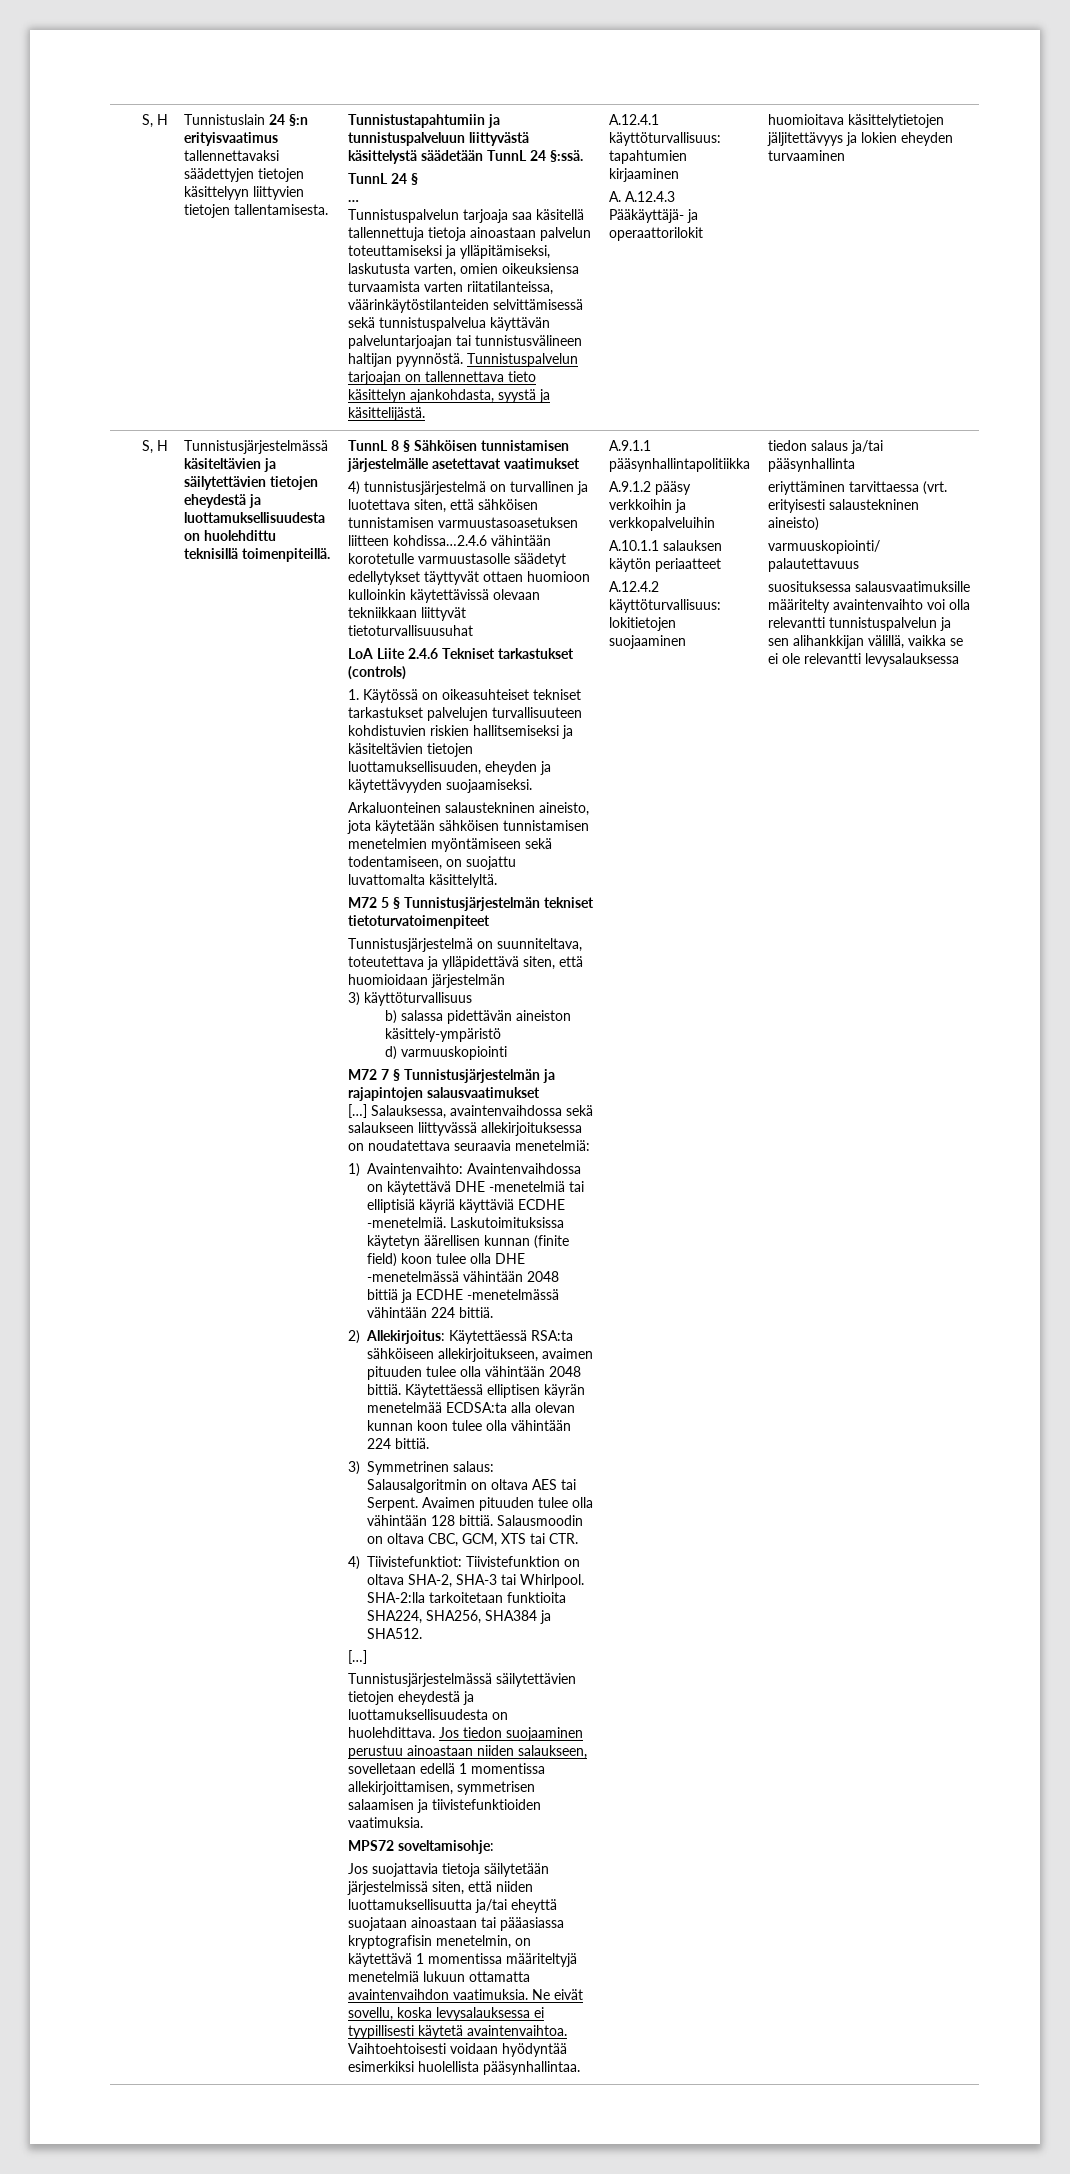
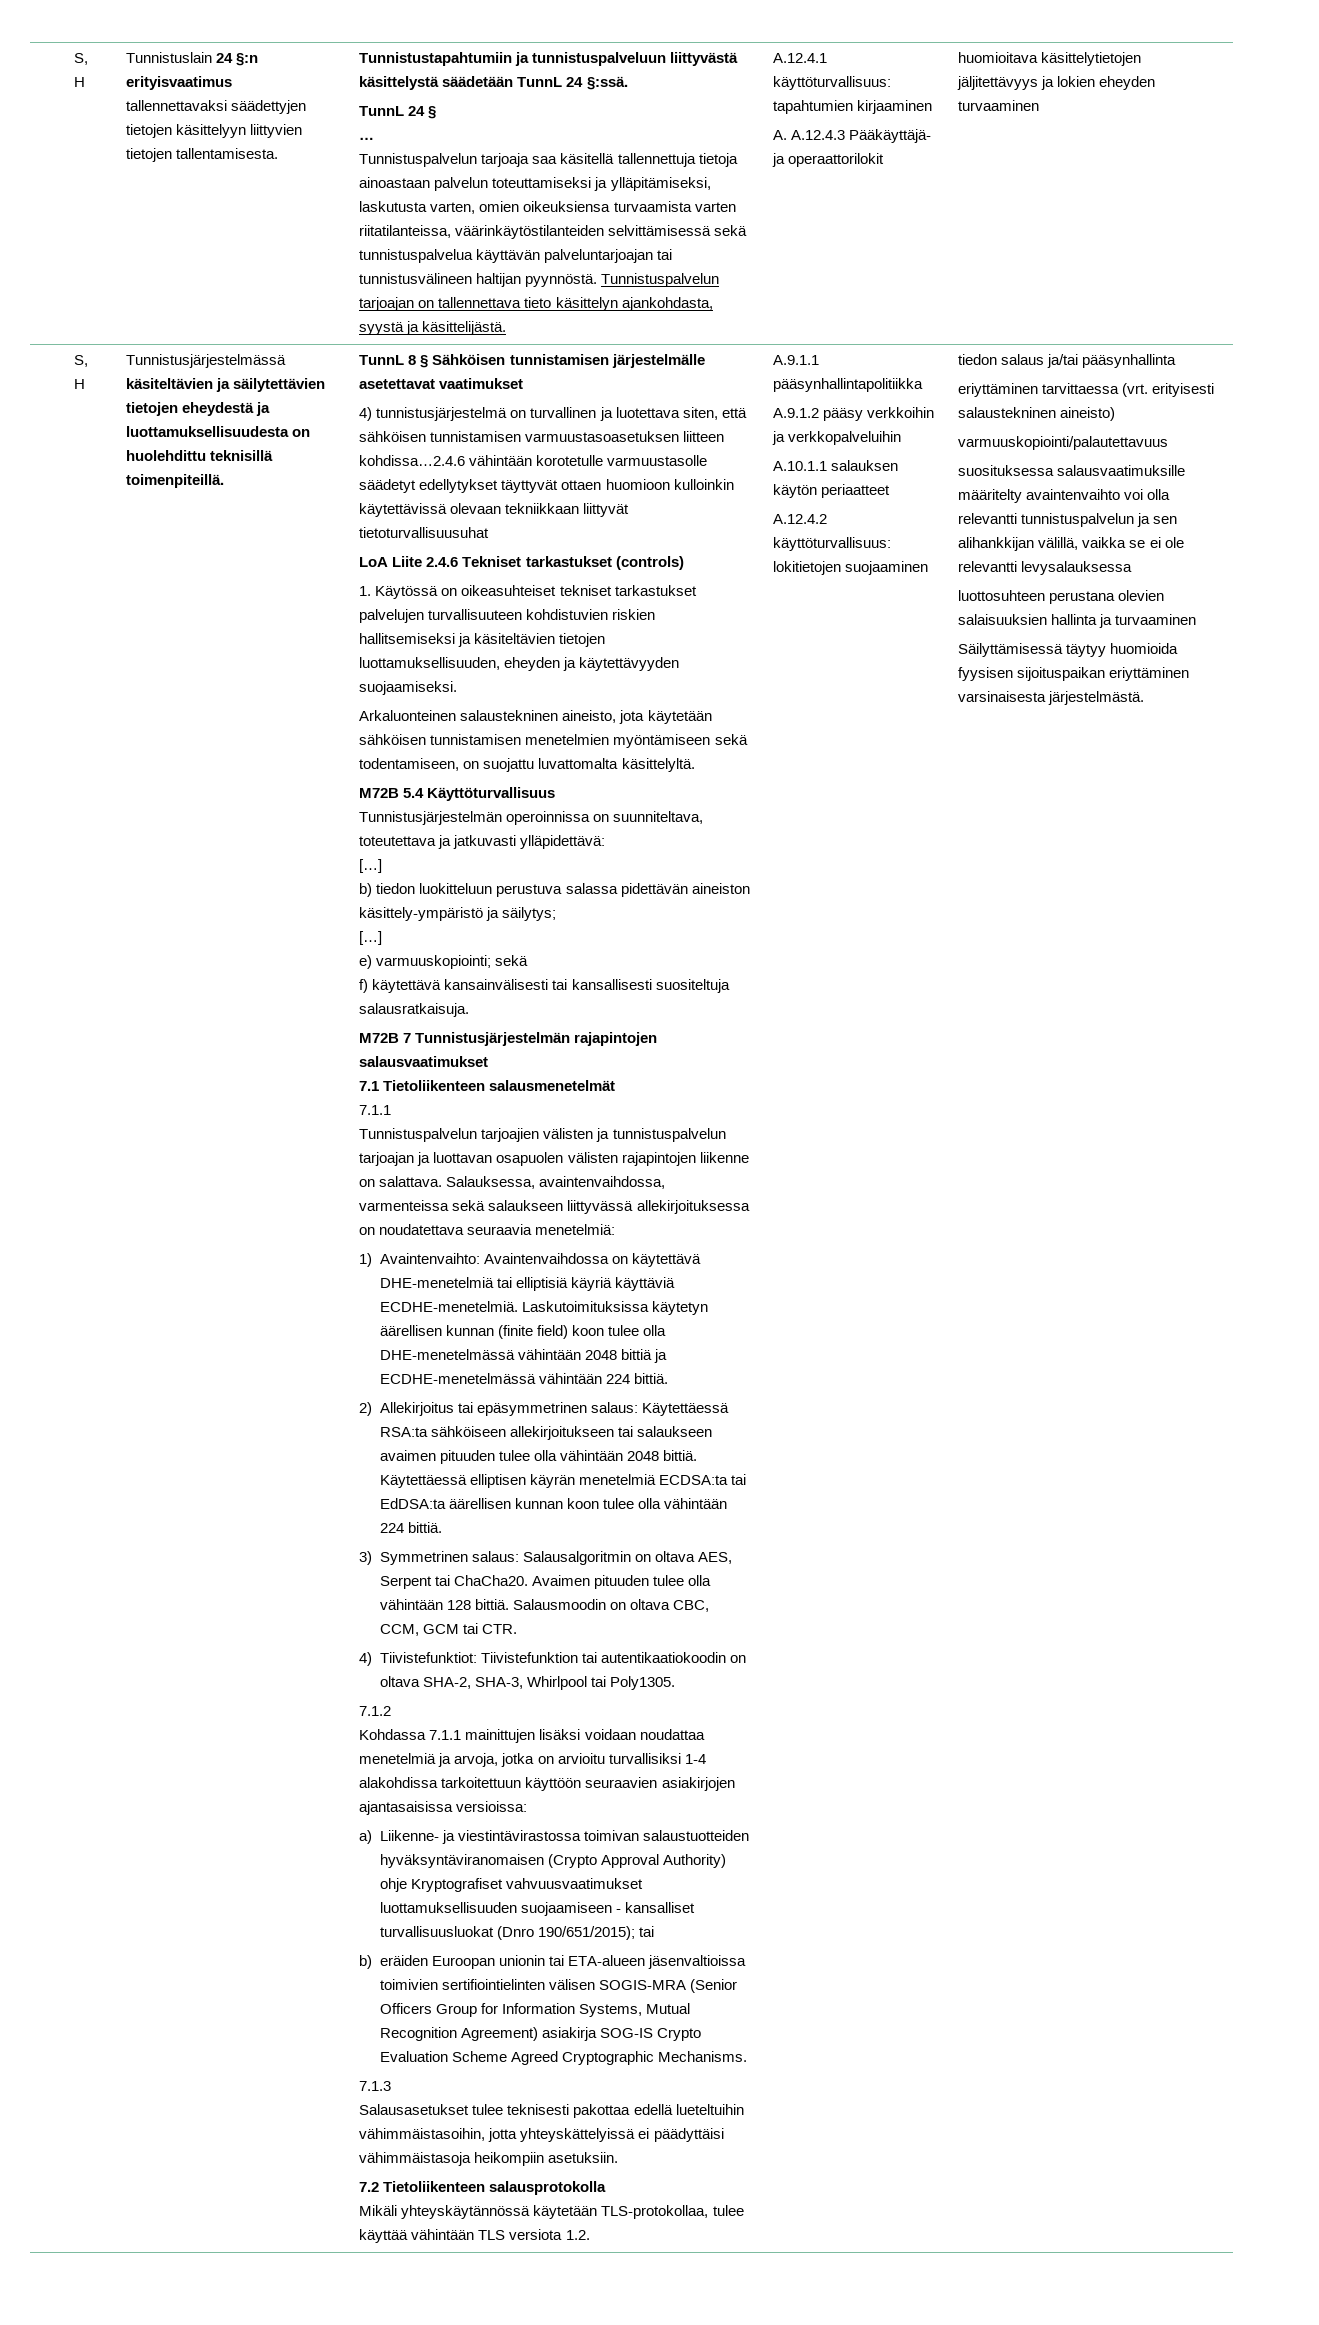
- M72 5 § Tunnistusjärjestelmän tekniset tietoturvatoimenpiteet
- Tunnistusjärjestelmä on suunniteltava, toteutettava ja ylläpidettävä siten, että huomioidaan järjestelmän
- 3) käyttöturvallisuus
- b) salassa pidettävän aineiston käsittely-ympäristö
- d) varmuuskopiointi
- M72 7 § Tunnistusjärjestelmän ja rajapintojen salausvaatimukset
- […] Salauksessa, avaintenvaihdossa sekä salaukseen liittyvässä allekirjoituksessa on noudatettava seuraavia menetelmiä:
+ M72B 5.4 Käyttöturvallisuus
+ Tunnistusjärjestelmän operoinnissa on suunniteltava, toteutettava ja jatkuvasti ylläpidettävä:
+ […]
+ b) tiedon luokitteluun perustuva salassa pidettävän aineiston käsittely-ympäristö ja säilytys;
+ […]
+ e) varmuuskopiointi; sekä
+ f) käytettävä kansainvälisesti tai kansallisesti suositeltuja salausratkaisuja.
+ M72B 7 Tunnistusjärjestelmän rajapintojen salausvaatimukset
+ 7.1 Tietoliikenteen salausmenetelmät
+ 7.1.1
+ Tunnistuspalvelun tarjoajien välisten ja tunnistuspalvelun tarjoajan ja luottavan osapuolen välisten rajapintojen liikenne on salattava. Salauksessa, avaintenvaihdossa, varmenteissa sekä salaukseen liittyvässä allekirjoituksessa on noudatettava seuraavia menetelmiä:
- 1) Avaintenvaihto: Avaintenvaihdossa on käytettävä DHE -menetelmiä tai elliptisiä käyriä käyttäviä ECDHE -menetelmiä.
+ 1) Avaintenvaihto: Avaintenvaihdossa on käytettävä DHE-menetelmiä tai elliptisiä käyriä käyttäviä ECDHE-menetelmiä.
- Laskutoimituksissa käytetyn äärellisen kunnan (finite field) koon tulee olla DHE -menetelmässä vähintään 2048 bittiä ja ECDHE -menetelmässä vähintään 224 bittiä.
+ Laskutoimituksissa käytetyn äärellisen kunnan (finite field) koon tulee olla DHE-menetelmässä vähintään 2048 bittiä ja ECDHE-menetelmässä vähintään 224 bittiä.
- 2) Allekirjoitus: Käytettäessä RSA:ta sähköiseen allekirjoitukseen, avaimen pituuden tulee olla vähintään 2048 bittiä.
+ 2) Allekirjoitus tai epäsymmetrinen salaus: Käytettäessä RSA:ta sähköiseen allekirjoitukseen tai salaukseen avaimen pituuden tulee olla vähintään 2048 bittiä.
- Käytettäessä elliptisen käyrän menetelmää ECDSA:ta alla olevan kunnan koon tulee olla vähintään 224 bittiä.
+ Käytettäessä elliptisen käyrän menetelmiä ECDSA:ta tai EdDSA:ta äärellisen kunnan koon tulee olla vähintään 224 bittiä.
- 3) Symmetrinen salaus: Salausalgoritmin on oltava AES tai Serpent.
+ 3) Symmetrinen salaus: Salausalgoritmin on oltava AES, Serpent tai ChaCha20.
- Salausmoodin on oltava CBC, GCM, XTS tai CTR.
+ Salausmoodin on oltava CBC, CCM, GCM tai CTR.
- 4) Tiivistefunktiot: Tiivistefunktion on oltava SHA-2, SHA-3 tai Whirlpool. SHA-2:lla tarkoitetaan funktioita SHA224, SHA256, SHA384 ja SHA512.
- […]
- Tunnistusjärjestelmässä säilytettävien tietojen eheydestä ja luottamuksellisuudesta on huolehdittava. Jos tiedon suojaaminen perustuu ainoastaan niiden salaukseen, sovelletaan edellä 1 momentissa allekirjoittamisen, symmetrisen salaamisen ja tiivistefunktioiden vaatimuksia.
- MPS72 soveltamisohje:
- Jos suojattavia tietoja säilytetään järjestelmissä siten, että niiden luottamuksellisuutta ja/tai eheyttä suojataan ainoastaan tai pääasiassa kryptografisin menetelmin, on käytettävä 1 momentissa määriteltyjä menetelmiä lukuun ottamatta avaintenvaihdon vaatimuksia. Ne eivät sovellu, koska levysalauksessa ei tyypillisesti käytetä avaintenvaihtoa. Vaihtoehtoisesti voidaan hyödyntää esimerkiksi huolellista pääsynhallintaa.
+ 4) Tiivistefunktiot: Tiivistefunktion tai autentikaatiokoodin on oltava SHA-2, SHA-3, Whirlpool tai Poly1305.
+ 7.1.2
+ Kohdassa 7.1.1 mainittujen lisäksi voidaan noudattaa menetelmiä ja arvoja, jotka on arvioitu turvallisiksi 1-4 alakohdissa tarkoitettuun käyttöön seuraavien asiakirjojen ajantasaisissa versioissa:
+ a) Liikenne- ja viestintävirastossa toimivan salaustuotteiden hyväksyntäviranomaisen (Crypto Approval Authority) ohje Kryptografiset vahvuusvaatimukset luottamuksellisuuden suojaamiseen - kansalliset turvallisuusluokat (Dnro 190/651/2015); tai
+ b) eräiden Euroopan unionin tai ETA-alueen jäsenvaltioissa toimivien sertifiointielinten välisen SOGIS-MRA (Senior Officers Group for Information Systems, Mutual Recognition Agreement) asiakirja SOG-IS Crypto Evaluation Scheme Agreed Cryptographic Mechanisms.
+ 7.1.3
+ Salausasetukset tulee teknisesti pakottaa edellä lueteltuihin vähimmäistasoihin, jotta yhteyskättelyissä ei päädyttäisi vähimmäistasoja heikompiin asetuksiin.
+ 7.2 Tietoliikenteen salausprotokolla
+ Mikäli yhteyskäytännössä käytetään TLS-protokollaa, tulee käyttää vähintään TLS versiota 1.2.
+ luottosuhteen perustana olevien salaisuuksien hallinta ja turvaaminen
+ Säilyttämisessä täytyy huomioida fyysisen sijoituspaikan eriyttäminen varsinaisesta järjestelmästä.

